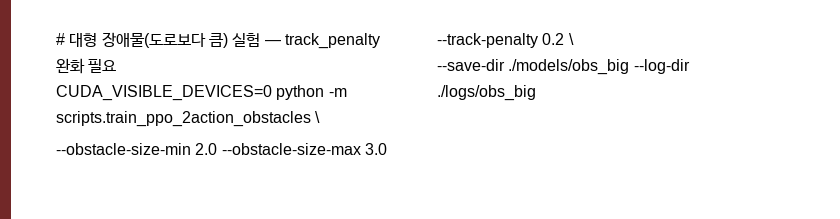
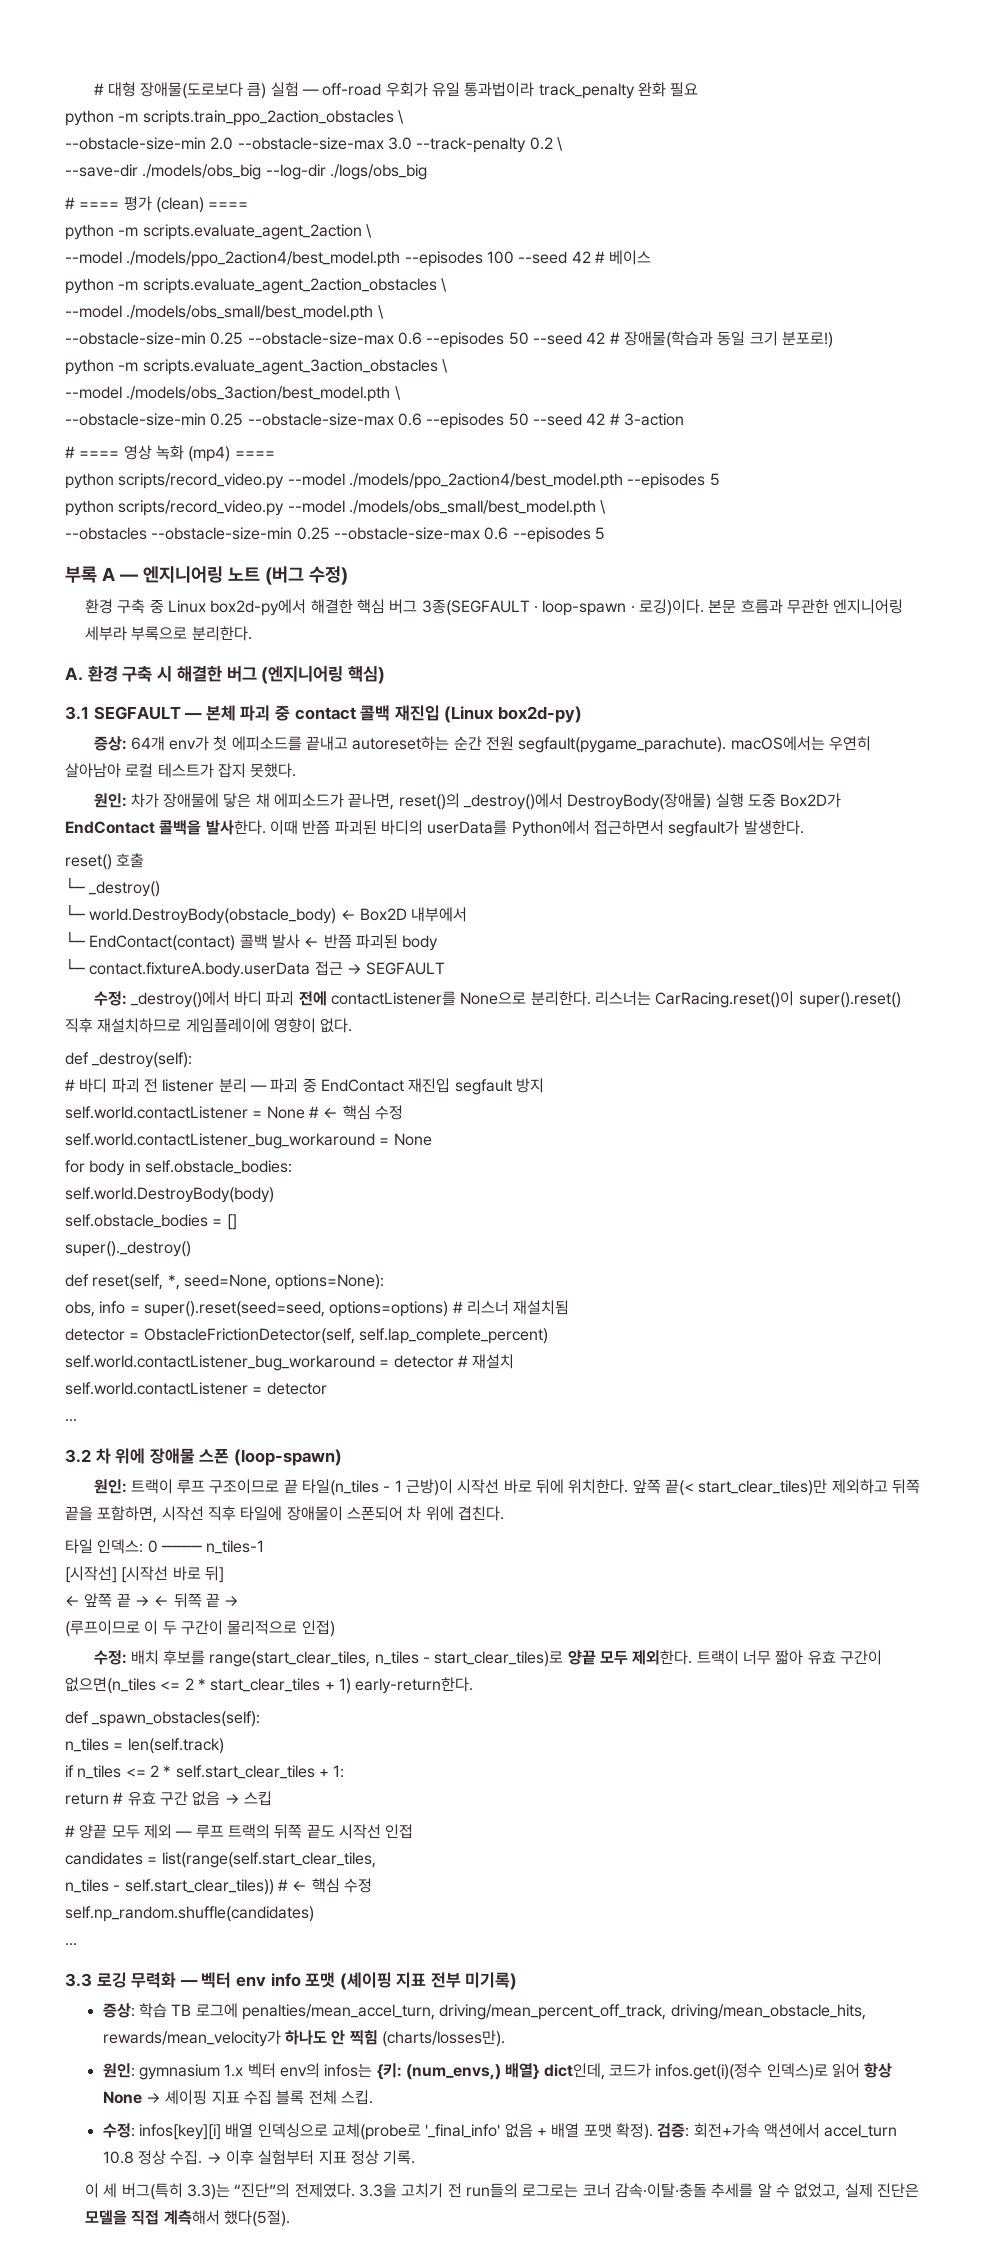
- # 대형 장애물(도로보다 큼) 실험 — track_penalty 완화 필요
+ # 대형 장애물(도로보다 큼) 실험 — off-road 우회가 유일 통과법이라 track_penalty 완화 필요
- CUDA_VISIBLE_DEVICES=0 python -m scripts.train_ppo_2action_obstacles \
+ python -m scripts.train_ppo_2action_obstacles \
+ # ==== 평가 (clean) ====
+ python -m scripts.evaluate_agent_2action \
+ --model ./models/ppo_2action4/best_model.pth --episodes 100 --seed 42 # 베이스
+ python -m scripts.evaluate_agent_2action_obstacles \
+ --model ./models/obs_small/best_model.pth \
+ --obstacle-size-min 0.25 --obstacle-size-max 0.6 --episodes 50 --seed 42 # 장애물(학습과 동일 크기 분포로!)
+ python -m scripts.evaluate_agent_3action_obstacles \
+ --model ./models/obs_3action/best_model.pth \
+ --obstacle-size-min 0.25 --obstacle-size-max 0.6 --episodes 50 --seed 42 # 3-action
+ # ==== 영상 녹화 (mp4) ====
+ python scripts/record_video.py --model ./models/ppo_2action4/best_model.pth --episodes 5
+ python scripts/record_video.py --model ./models/obs_small/best_model.pth \
+ --obstacles --obstacle-size-min 0.25 --obstacle-size-max 0.6 --episodes 5
+ 부록 A — 엔지니어링 노트 (버그 수정)
+ 환경 구축 중 Linux box2d-py에서 해결한 핵심 버그 3종(SEGFAULT · loop-spawn · 로깅)이다. 본문 흐름과 무관한 엔지니어링 세부라 부록으로 분리한다.
+ A. 환경 구축 시 해결한 버그 (엔지니어링 핵심)
+ 3.1 SEGFAULT — 본체 파괴 중 contact 콜백 재진입 (Linux box2d-py)
+ 증상: 64개 env가 첫 에피소드를 끝내고 autoreset하는 순간 전원 segfault(pygame_parachute). macOS에서는 우연히 살아남아 로컬 테스트가 잡지 못했다.
+ 원인: 차가 장애물에 닿은 채 에피소드가 끝나면, reset()의 _destroy()에서 DestroyBody(장애물) 실행 도중 Box2D가 EndContact 콜백을 발사한다. 이때 반쯤 파괴된 바디의 userData를 Python에서 접근하면서 segfault가 발생한다.
+ reset() 호출
+ └─ _destroy()
+ └─ world.DestroyBody(obstacle_body) ← Box2D 내부에서
+ └─ EndContact(contact) 콜백 발사 ← 반쯤 파괴된 body
+ └─ contact.fixtureA.body.userData 접근 → SEGFAULT
+ 수정: _destroy()에서 바디 파괴 전에 contactListener를 None으로 분리한다. 리스너는 CarRacing.reset()이 super().reset() 직후 재설치하므로 게임플레이에 영향이 없다.
+ def _destroy(self):
+ # 바디 파괴 전 listener 분리 — 파괴 중 EndContact 재진입 segfault 방지
+ self.world.contactListener = None # ← 핵심 수정
+ self.world.contactListener_bug_workaround = None
+ for body in self.obstacle_bodies:
+ self.world.DestroyBody(body)
+ self.obstacle_bodies = []
+ super()._destroy()
+ def reset(self, *, seed=None, options=None):
+ obs, info = super().reset(seed=seed, options=options) # 리스너 재설치됨
+ detector = ObstacleFrictionDetector(self, self.lap_complete_percent)
+ self.world.contactListener_bug_workaround = detector # 재설치
+ self.world.contactListener = detector
+ ...
+ 3.2 차 위에 장애물 스폰 (loop-spawn)
+ 원인: 트랙이 루프 구조이므로 끝 타일(n_tiles - 1 근방)이 시작선 바로 뒤에 위치한다. 앞쪽 끝(< start_clear_tiles)만 제외하고 뒤쪽 끝을 포함하면, 시작선 직후 타일에 장애물이 스폰되어 차 위에 겹친다.
+ 타일 인덱스: 0 ──── n_tiles-1
+ [시작선] [시작선 바로 뒤]
+ ← 앞쪽 끝 → ← 뒤쪽 끝 →
+ (루프이므로 이 두 구간이 물리적으로 인접)
+ 수정: 배치 후보를 range(start_clear_tiles, n_tiles - start_clear_tiles)로 양끝 모두 제외한다. 트랙이 너무 짧아 유효 구간이 없으면(n_tiles <= 2 * start_clear_tiles + 1) early-return한다.
+ def _spawn_obstacles(self):
+ n_tiles = len(self.track)
+ if n_tiles <= 2 * self.start_clear_tiles + 1:
+ return # 유효 구간 없음 → 스킵
+ # 양끝 모두 제외 — 루프 트랙의 뒤쪽 끝도 시작선 인접
+ candidates = list(range(self.start_clear_tiles,
+ n_tiles - self.start_clear_tiles)) # ← 핵심 수정
+ self.np_random.shuffle(candidates)
+ ...
+ 3.3 로깅 무력화 — 벡터 env info 포맷 (셰이핑 지표 전부 미기록)
+ 증상: 학습 TB 로그에 penalties/mean_accel_turn, driving/mean_percent_off_track, driving/mean_obstacle_hits, rewards/mean_velocity가 하나도 안 찍힘 (charts/losses만).
+ 원인: gymnasium 1.x 벡터 env의 infos는 {키: (num_envs,) 배열} dict인데, 코드가 infos.get(i)(정수 인덱스)로 읽어 항상 None → 셰이핑 지표 수집 블록 전체 스킵.
+ 수정: infos[key][i] 배열 인덱싱으로 교체(probe로 '_final_info' 없음 + 배열 포맷 확정). 검증: 회전+가속 액션에서 accel_turn 10.8 정상 수집. → 이후 실험부터 지표 정상 기록.
+ 이 세 버그(특히 3.3)는 “진단”의 전제였다. 3.3을 고치기 전 run들의 로그로는 코너 감속·이탈·충돌 추세를 알 수 없었고, 실제 진단은 모델을 직접 계측해서 했다(5절).

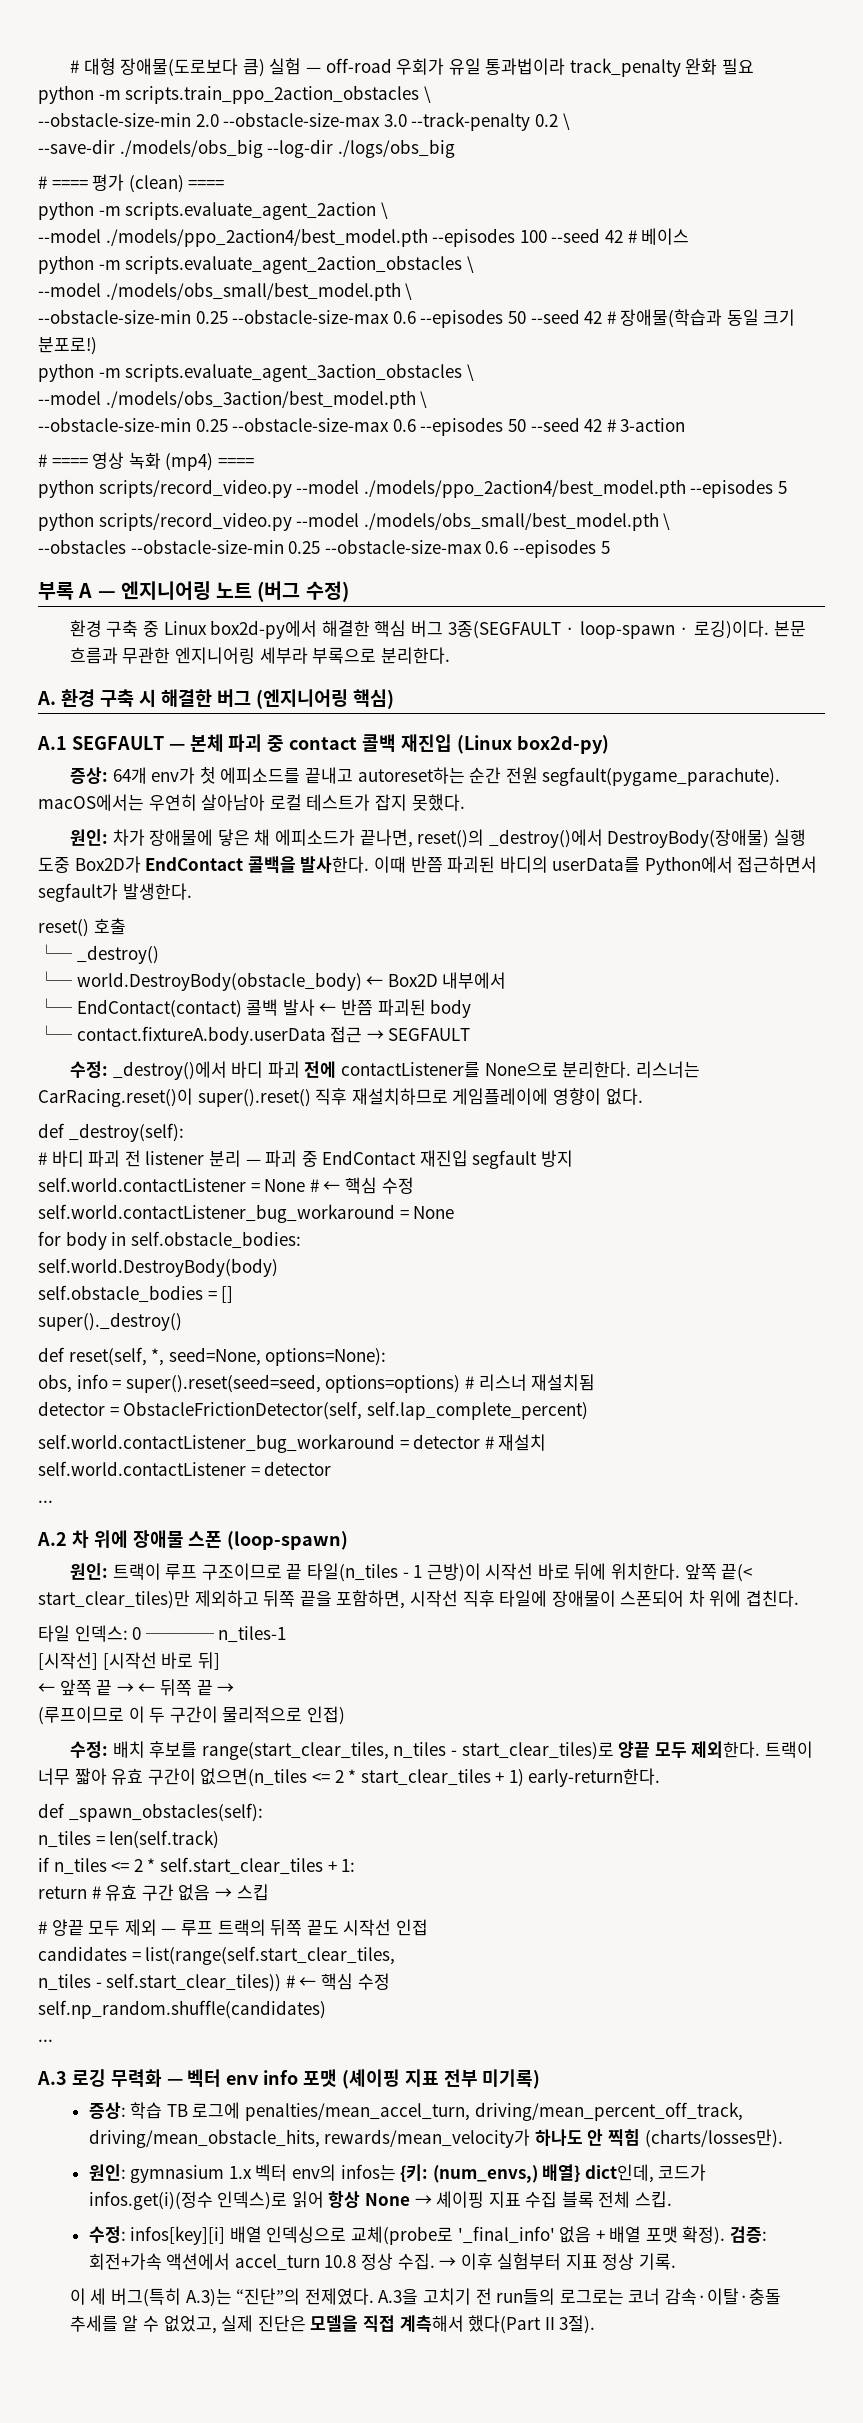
- 3.1 SEGFAULT — 본체 파괴 중 contact 콜백 재진입 (Linux box2d-py)
+ A.1 SEGFAULT — 본체 파괴 중 contact 콜백 재진입 (Linux box2d-py)
- 3.2 차 위에 장애물 스폰 (loop-spawn)
+ A.2 차 위에 장애물 스폰 (loop-spawn)
- 3.3 로깅 무력화 — 벡터 env info 포맷 (셰이핑 지표 전부 미기록)
+ A.3 로깅 무력화 — 벡터 env info 포맷 (셰이핑 지표 전부 미기록)
- 이 세 버그(특히 3.3)는 “진단”의 전제였다.
+ 이 세 버그(특히 A.3)는 “진단”의 전제였다.
- 3.3을 고치기 전 run들의 로그로는 코너 감속·이탈·충돌 추세를 알 수 없었고, 실제 진단은 모델을 직접 계측해서 했다(5절).
+ A.3을 고치기 전 run들의 로그로는 코너 감속·이탈·충돌 추세를 알 수 없었고, 실제 진단은 모델을 직접 계측해서 했다(Part II 3절).

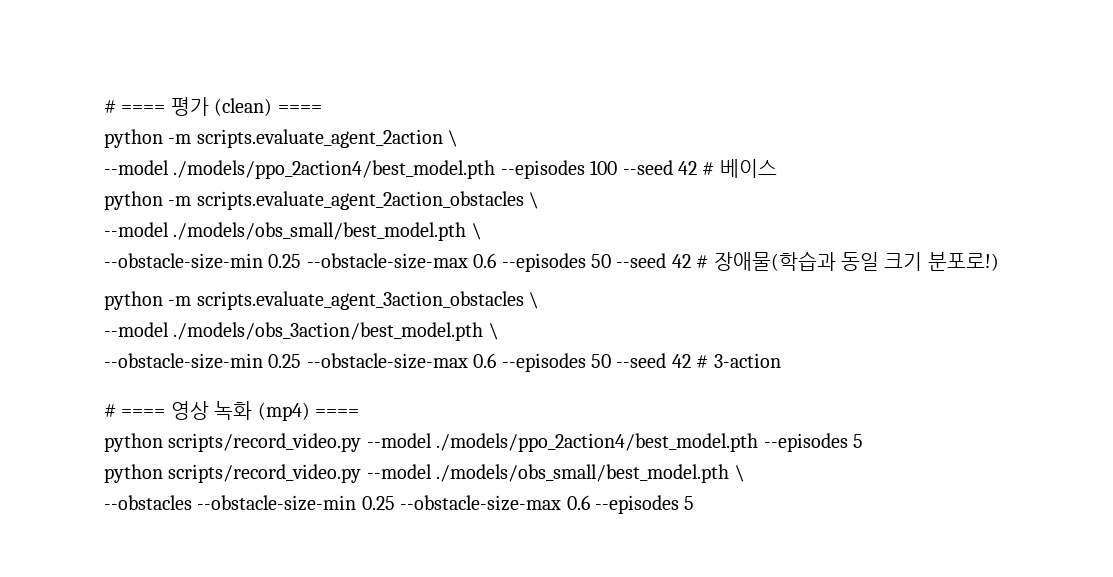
- # 대형 장애물(도로보다 큼) 실험 — off-road 우회가 유일 통과법이라 track_penalty 완화 필요
- python -m scripts.train_ppo_2action_obstacles \
- --obstacle-size-min 2.0 --obstacle-size-max 3.0 --track-penalty 0.2 \
- --save-dir ./models/obs_big --log-dir ./logs/obs_big
- 부록 A — 엔지니어링 노트 (버그 수정)
- 환경 구축 중 Linux box2d-py에서 해결한 핵심 버그 3종(SEGFAULT · loop-spawn · 로깅)이다. 본문 흐름과 무관한 엔지니어링 세부라 부록으로 분리한다.
- A. 환경 구축 시 해결한 버그 (엔지니어링 핵심)
- A.1 SEGFAULT — 본체 파괴 중 contact 콜백 재진입 (Linux box2d-py)
- 증상: 64개 env가 첫 에피소드를 끝내고 autoreset하는 순간 전원 segfault(pygame_parachute). macOS에서는 우연히 살아남아 로컬 테스트가 잡지 못했다.
- 원인: 차가 장애물에 닿은 채 에피소드가 끝나면, reset()의 _destroy()에서 DestroyBody(장애물) 실행 도중 Box2D가 EndContact 콜백을 발사한다. 이때 반쯤 파괴된 바디의 userData를 Python에서 접근하면서 segfault가 발생한다.
- reset() 호출
- └─ _destroy()
- └─ world.DestroyBody(obstacle_body) ← Box2D 내부에서
- └─ EndContact(contact) 콜백 발사 ← 반쯤 파괴된 body
- └─ contact.fixtureA.body.userData 접근 → SEGFAULT
- 수정: _destroy()에서 바디 파괴 전에 contactListener를 None으로 분리한다. 리스너는 CarRacing.reset()이 super().reset() 직후 재설치하므로 게임플레이에 영향이 없다.
- def _destroy(self):
- # 바디 파괴 전 listener 분리 — 파괴 중 EndContact 재진입 segfault 방지
- self.world.contactListener = None # ← 핵심 수정
- self.world.contactListener_bug_workaround = None
- for body in self.obstacle_bodies:
- self.world.DestroyBody(body)
- self.obstacle_bodies = []
- super()._destroy()
- def reset(self, *, seed=None, options=None):
- obs, info = super().reset(seed=seed, options=options) # 리스너 재설치됨
- detector = ObstacleFrictionDetector(self, self.lap_complete_percent)
- self.world.contactListener_bug_workaround = detector # 재설치
- self.world.contactListener = detector
- ...
- A.2 차 위에 장애물 스폰 (loop-spawn)
- 원인: 트랙이 루프 구조이므로 끝 타일(n_tiles - 1 근방)이 시작선 바로 뒤에 위치한다. 앞쪽 끝(< start_clear_tiles)만 제외하고 뒤쪽 끝을 포함하면, 시작선 직후 타일에 장애물이 스폰되어 차 위에 겹친다.
- 타일 인덱스: 0 ──── n_tiles-1
- [시작선] [시작선 바로 뒤]
- ← 앞쪽 끝 → ← 뒤쪽 끝 →
- (루프이므로 이 두 구간이 물리적으로 인접)
- 수정: 배치 후보를 range(start_clear_tiles, n_tiles - start_clear_tiles)로 양끝 모두 제외한다. 트랙이 너무 짧아 유효 구간이 없으면(n_tiles <= 2 * start_clear_tiles + 1) early-return한다.
- def _spawn_obstacles(self):
- n_tiles = len(self.track)
- if n_tiles <= 2 * self.start_clear_tiles + 1:
- return # 유효 구간 없음 → 스킵
- # 양끝 모두 제외 — 루프 트랙의 뒤쪽 끝도 시작선 인접
- candidates = list(range(self.start_clear_tiles,
- n_tiles - self.start_clear_tiles)) # ← 핵심 수정
- self.np_random.shuffle(candidates)
- ...
- A.3 로깅 무력화 — 벡터 env info 포맷 (셰이핑 지표 전부 미기록)
- 증상: 학습 TB 로그에 penalties/mean_accel_turn, driving/mean_percent_off_track, driving/mean_obstacle_hits, rewards/mean_velocity가 하나도 안 찍힘 (charts/losses만).
- 원인: gymnasium 1.x 벡터 env의 infos는 {키: (num_envs,) 배열} dict인데, 코드가 infos.get(i)(정수 인덱스)로 읽어 항상 None → 셰이핑 지표 수집 블록 전체 스킵.
- 수정: infos[key][i] 배열 인덱싱으로 교체(probe로 '_final_info' 없음 + 배열 포맷 확정). 검증: 회전+가속 액션에서 accel_turn 10.8 정상 수집. → 이후 실험부터 지표 정상 기록.
- 이 세 버그(특히 A.3)는 “진단”의 전제였다. A.3을 고치기 전 run들의 로그로는 코너 감속·이탈·충돌 추세를 알 수 없었고, 실제 진단은 모델을 직접 계측해서 했다(Part II 3절).

